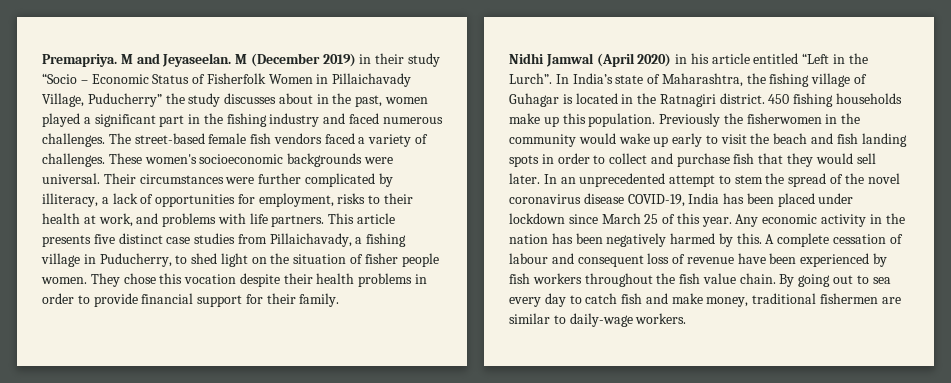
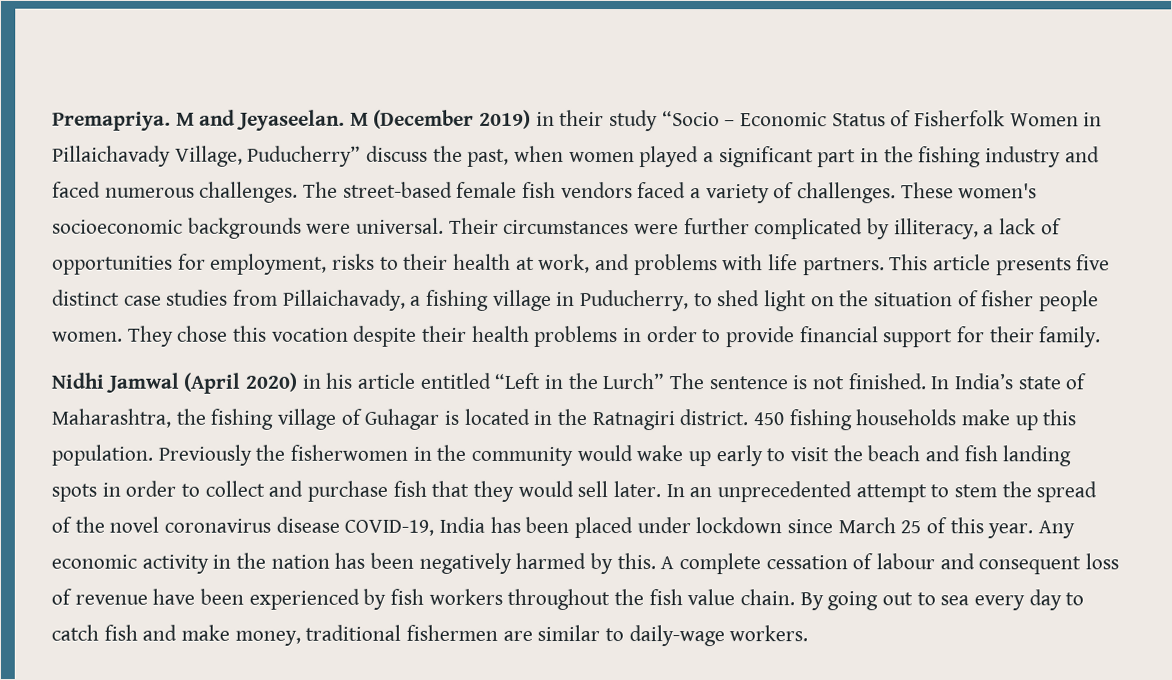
- M (December 2019) in their study “Socio – Economic Status of Fisherfolk Women in Pillaichavady Village, Puducherry” the study discusses about in the past, women played a significant part in the fishing industry and faced numerous challenges.
+ M (December 2019) in their study “Socio – Economic Status of Fisherfolk Women in Pillaichavady Village, Puducherry” discuss the past, when women played a significant part in the fishing industry and faced numerous challenges.
- Nidhi Jamwal (April 2020) in his article entitled “Left in the Lurch”.
+ Nidhi Jamwal (April 2020) in his article entitled “Left in the Lurch” The sentence is not finished.

